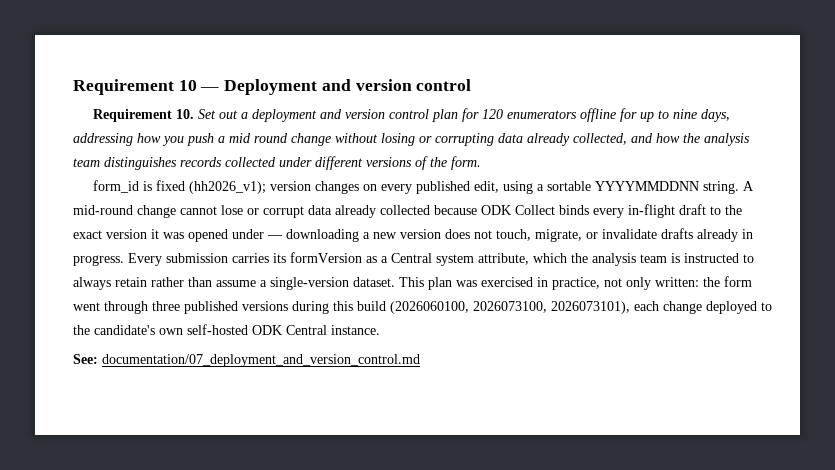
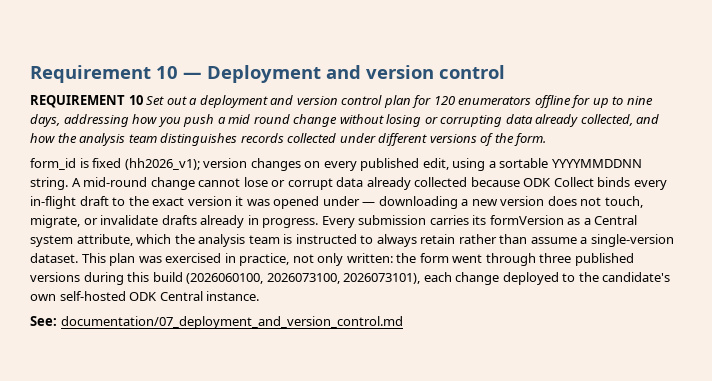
- Requirement 10. Set out a deployment and version control plan for 120 enumerators offline for up to nine days, addressing how you push a mid round change without losing or corrupting data already collected, and how the analysis team distinguishes records collected under different versions of the form.
+ REQUIREMENT 10 Set out a deployment and version control plan for 120 enumerators offline for up to nine days, addressing how you push a mid round change without losing or corrupting data already collected, and how the analysis team distinguishes records collected under different versions of the form.

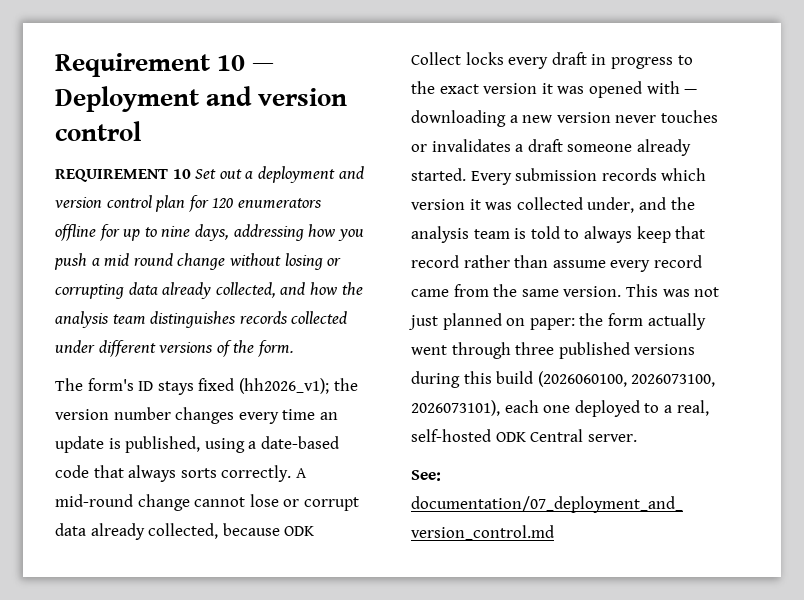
- form_id is fixed (hh2026_v1); version changes on every published edit, using a sortable YYYYMMDDNN string.
+ The form's ID stays fixed (hh2026_v1); the version number changes every time an update is published, using a date-based code that always sorts correctly.
- A mid-round change cannot lose or corrupt data already collected because ODK Collect binds every in-flight draft to the exact version it was opened under — downloading a new version does not touch, migrate, or invalidate drafts already in progress. Every submission carries its formVersion as a Central system attribute, which the analysis team is instructed to always retain rather than assume a single-version dataset. This plan was exercised in practice, not only written: the form went through three published versions during this build (2026060100, 2026073100, 2026073101), each change deployed to the candidate's own self-hosted ODK Central instance.
+ A mid-round change cannot lose or corrupt data already collected, because ODK Collect locks every draft in progress to the exact version it was opened with — downloading a new version never touches or invalidates a draft someone already started. Every submission records which version it was collected under, and the analysis team is told to always keep that record rather than assume every record came from the same version. This was not just planned on paper: the form actually went through three published versions during this build (2026060100, 2026073100, 2026073101), each one deployed to a real, self-hosted ODK Central server.

